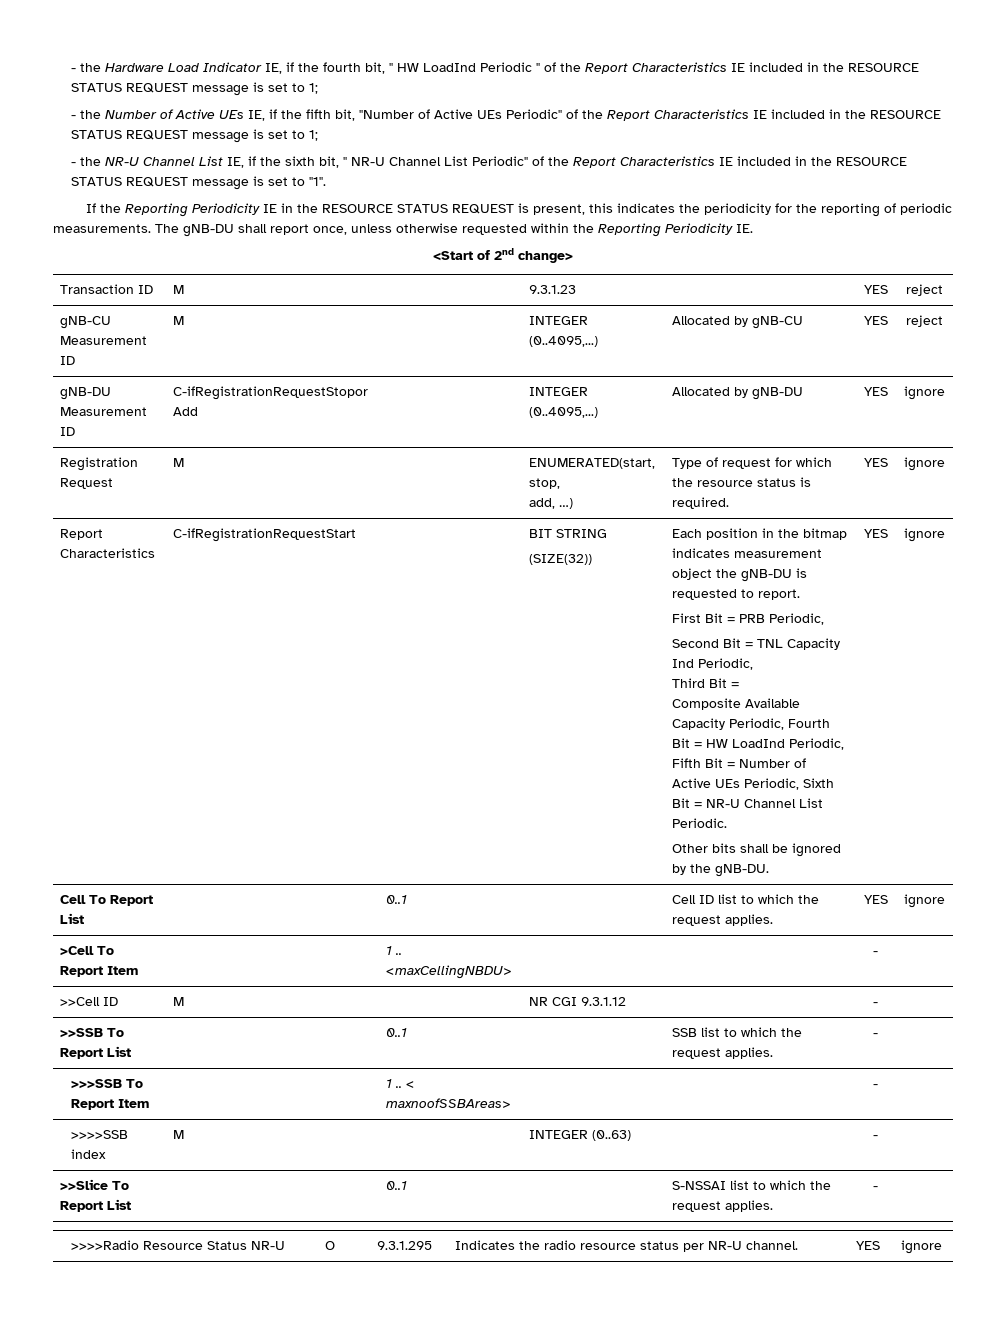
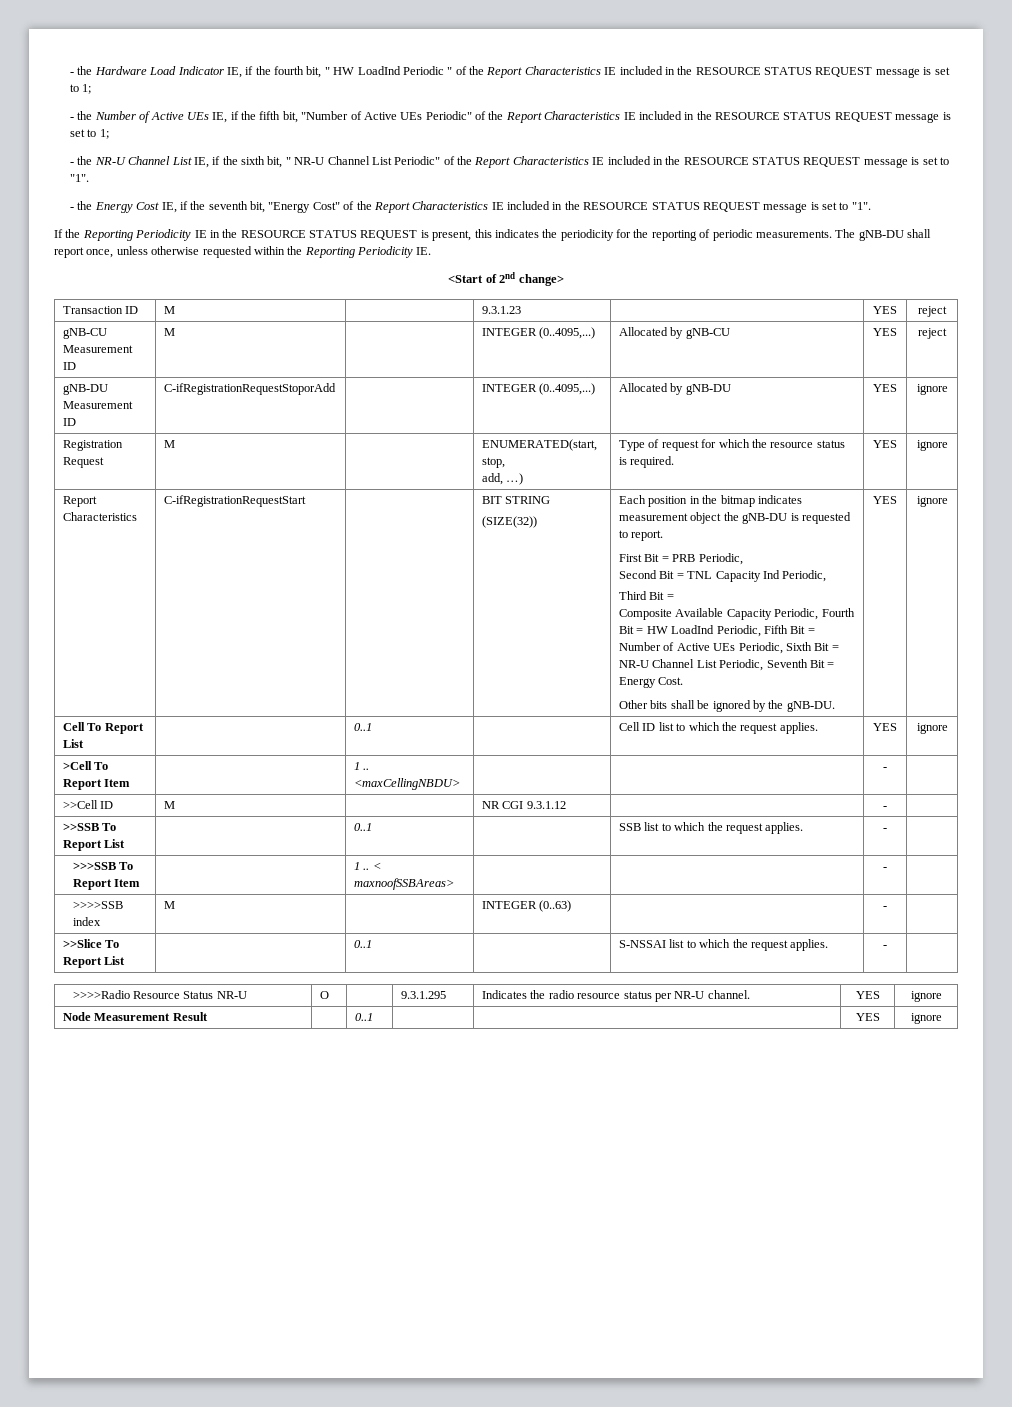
+ - the Energy Cost IE, if the seventh bit, "Energy Cost" of the Report Characteristics IE included in the RESOURCE STATUS REQUEST message is set to "1".
- Composite Available Capacity Periodic, Fourth Bit = HW LoadInd Periodic, Fifth Bit = Number of Active UEs Periodic, Sixth Bit = NR-U Channel List Periodic.
+ Composite Available Capacity Periodic, Fourth Bit = HW LoadInd Periodic, Fifth Bit = Number of Active UEs Periodic, Sixth Bit = NR-U Channel List Periodic, Seventh Bit = Energy Cost.
+ Node Measurement Result | | 0..1 | | | YES | ignore

